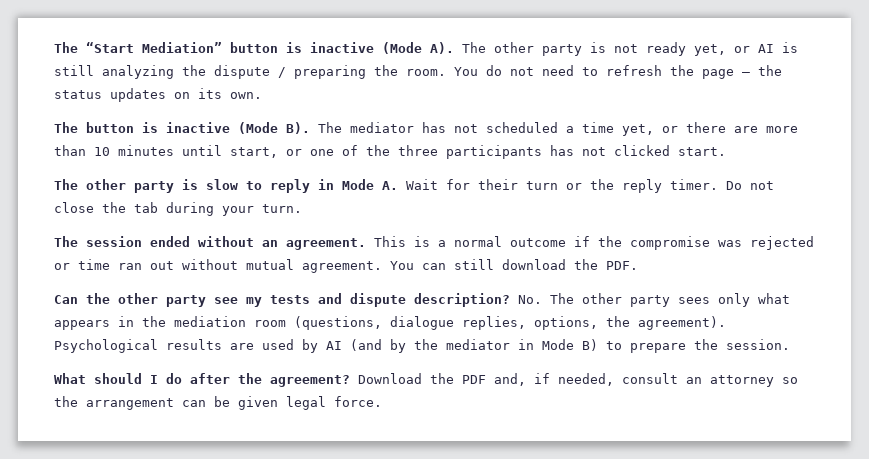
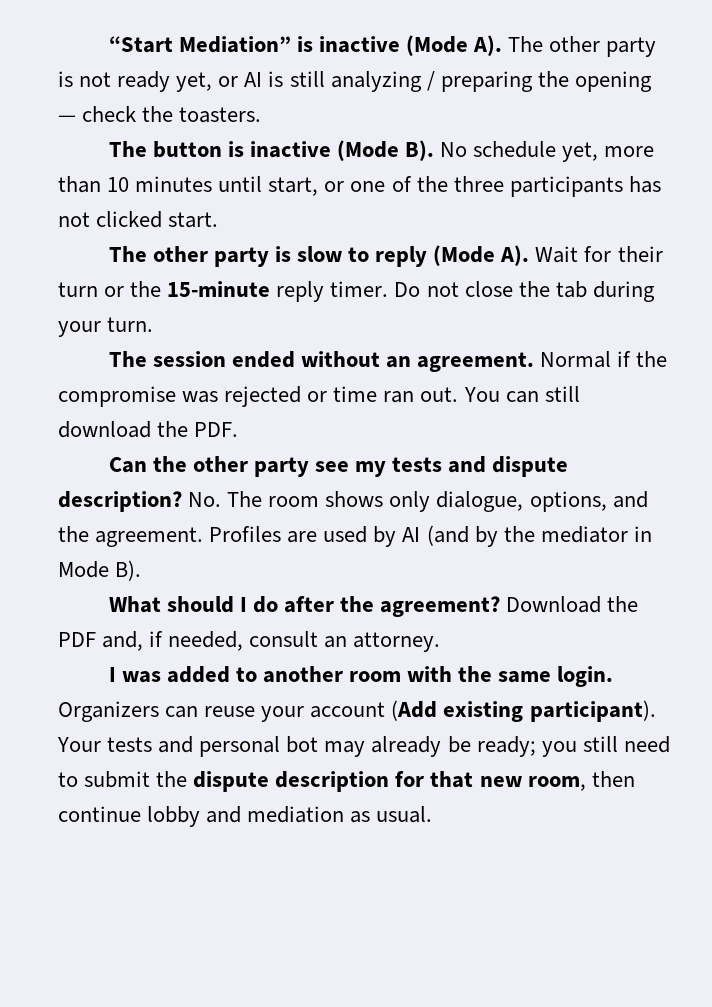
- The “Start Mediation” button is inactive (Mode A). The other party is not ready yet, or AI is still analyzing the dispute / preparing the room. You do not need to refresh the page — the status updates on its own.
+ “Start Mediation” is inactive (Mode A). The other party is not ready yet, or AI is still analyzing / preparing the opening — check the toasters.
- The button is inactive (Mode B). The mediator has not scheduled a time yet, or there are more than 10 minutes until start, or one of the three participants has not clicked start.
+ The button is inactive (Mode B). No schedule yet, more than 10 minutes until start, or one of the three participants has not clicked start.
- The other party is slow to reply in Mode A. Wait for their turn or the reply timer.
+ The other party is slow to reply (Mode A). Wait for their turn or the 15-minute reply timer.
- This is a normal outcome if the compromise was rejected or time ran out without mutual agreement.
+ Normal if the compromise was rejected or time ran out.
- No. The other party sees only what appears in the mediation room (questions, dialogue replies, options, the agreement). Psychological results are used by AI (and by the mediator in Mode B) to prepare the session.
+ No. The room shows only dialogue, options, and the agreement. Profiles are used by AI (and by the mediator in Mode B).
- Download the PDF and, if needed, consult an attorney so the arrangement can be given legal force.
+ Download the PDF and, if needed, consult an attorney.
+ I was added to another room with the same login. Organizers can reuse your account (Add existing participant). Your tests and personal bot may already be ready; you still need to submit the dispute description for that new room, then continue lobby and mediation as usual.

